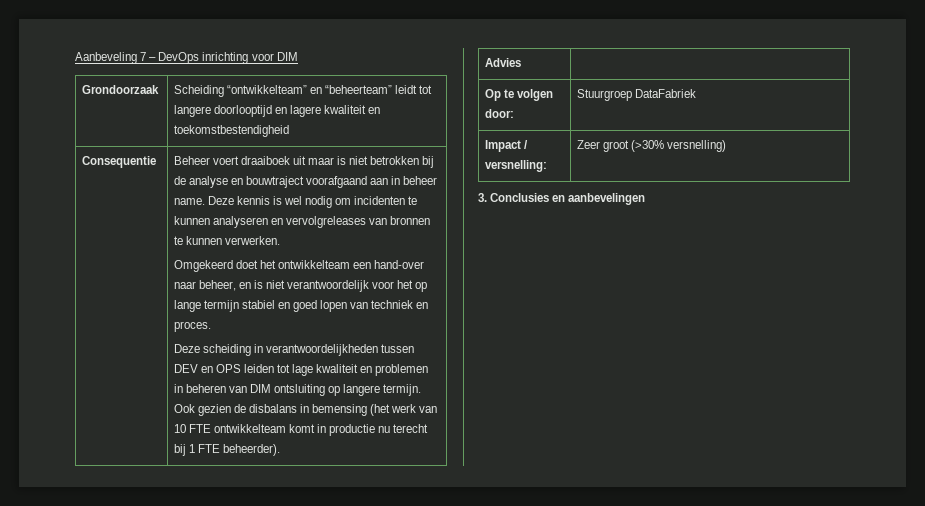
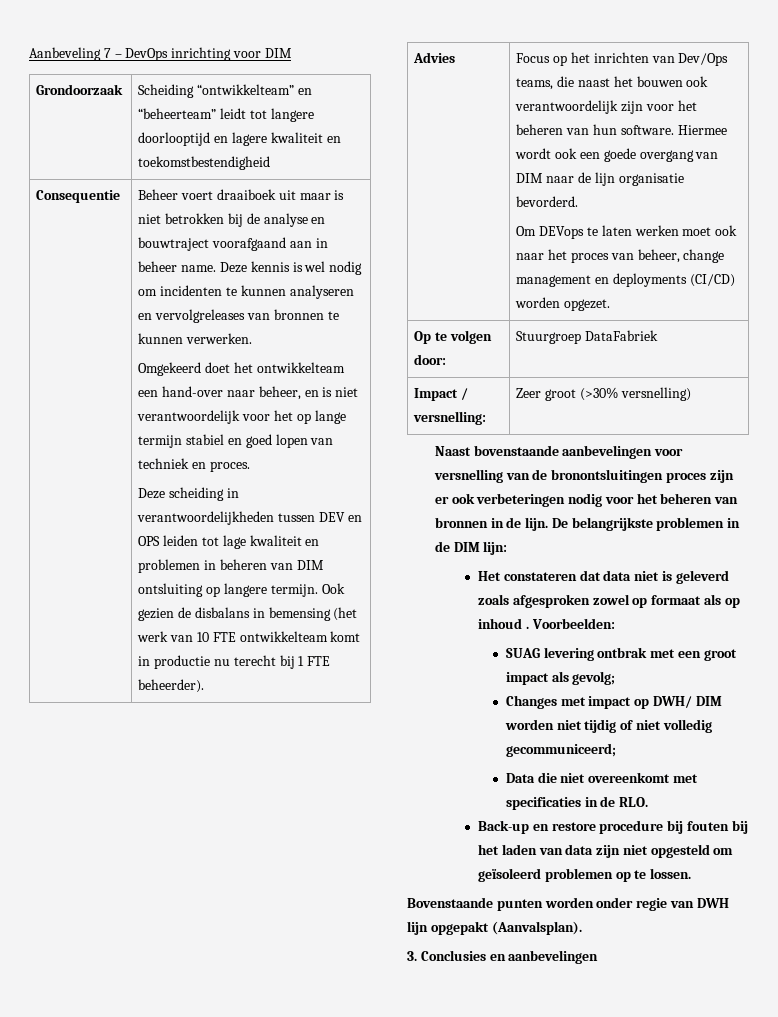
+ Focus op het inrichten van Dev/Ops teams, die naast het bouwen ook verantwoordelijk zijn voor het beheren van hun software. Hiermee wordt ook een goede overgang van DIM naar de lijn organisatie bevorderd.
+ Om DEVops te laten werken moet ook naar het proces van beheer, change management en deployments (CI/CD) worden opgezet.
+ Naast bovenstaande aanbevelingen voor versnelling van de bronontsluitingen proces zijn er ook verbeteringen nodig voor het beheren van bronnen in de lijn. De belangrijkste problemen in de DIM lijn:
+ Het constateren dat data niet is geleverd zoals afgesproken zowel op formaat als op inhoud . Voorbeelden:
+ SUAG levering ontbrak met een groot impact als gevolg;
+ Changes met impact op DWH/ DIM worden niet tijdig of niet volledig gecommuniceerd;
+ Data die niet overeenkomt met specificaties in de RLO.
+ Back-up en restore procedure bij fouten bij het laden van data zijn niet opgesteld om geïsoleerd problemen op te lossen.
+ Bovenstaande punten worden onder regie van DWH lijn opgepakt (Aanvalsplan).

